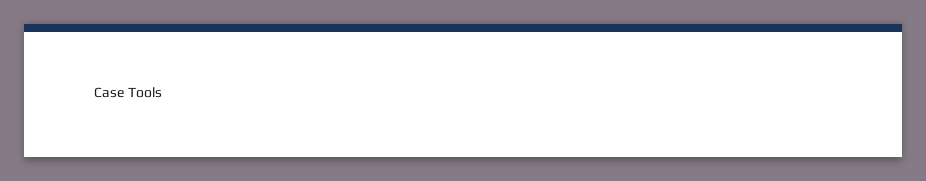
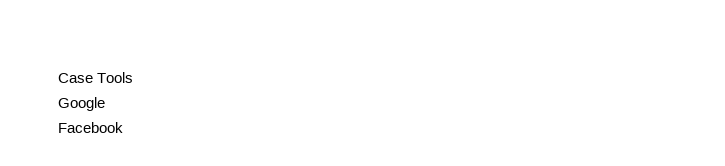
+ Google
+ Facebook

